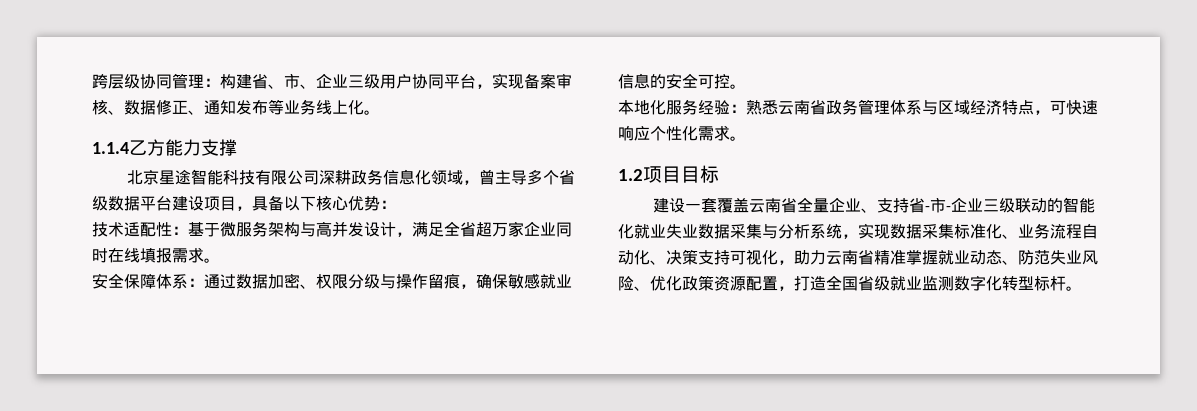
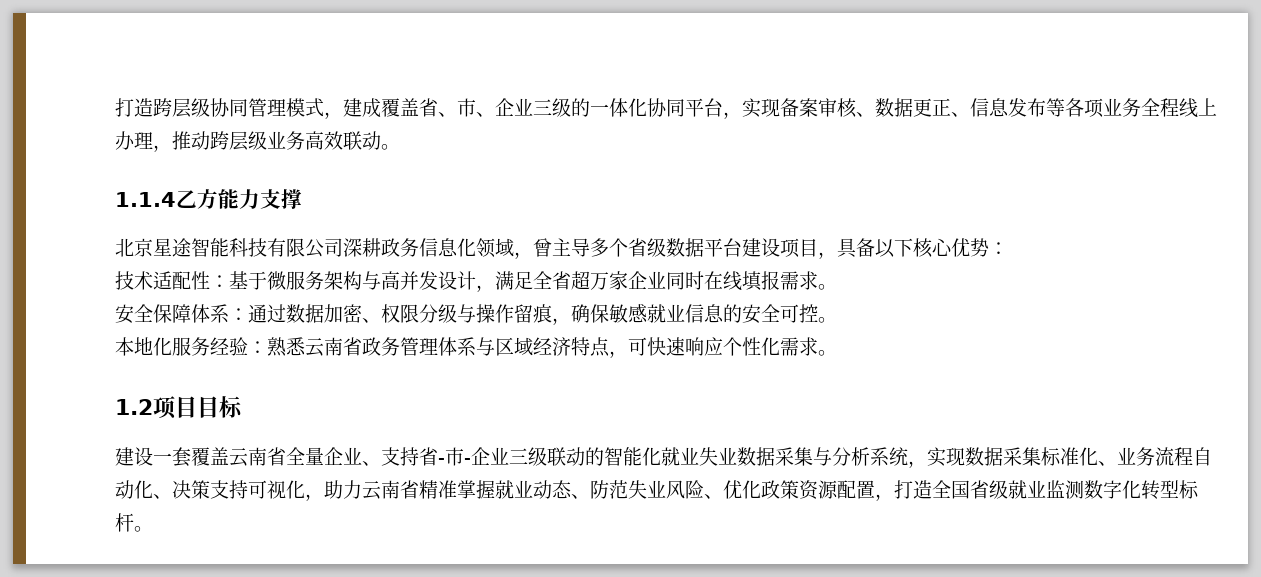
- 跨层级协同管理：构建省、市、企业三级用户协同平台，实现备案审核、数据修正、通知发布等业务线上化。
+ 打造跨层级协同管理模式，建成覆盖省、市、企业三级的一体化协同平台，实现备案审核、数据更正、信息发布等各项业务全程线上办理，推动跨层级业务高效联动。

